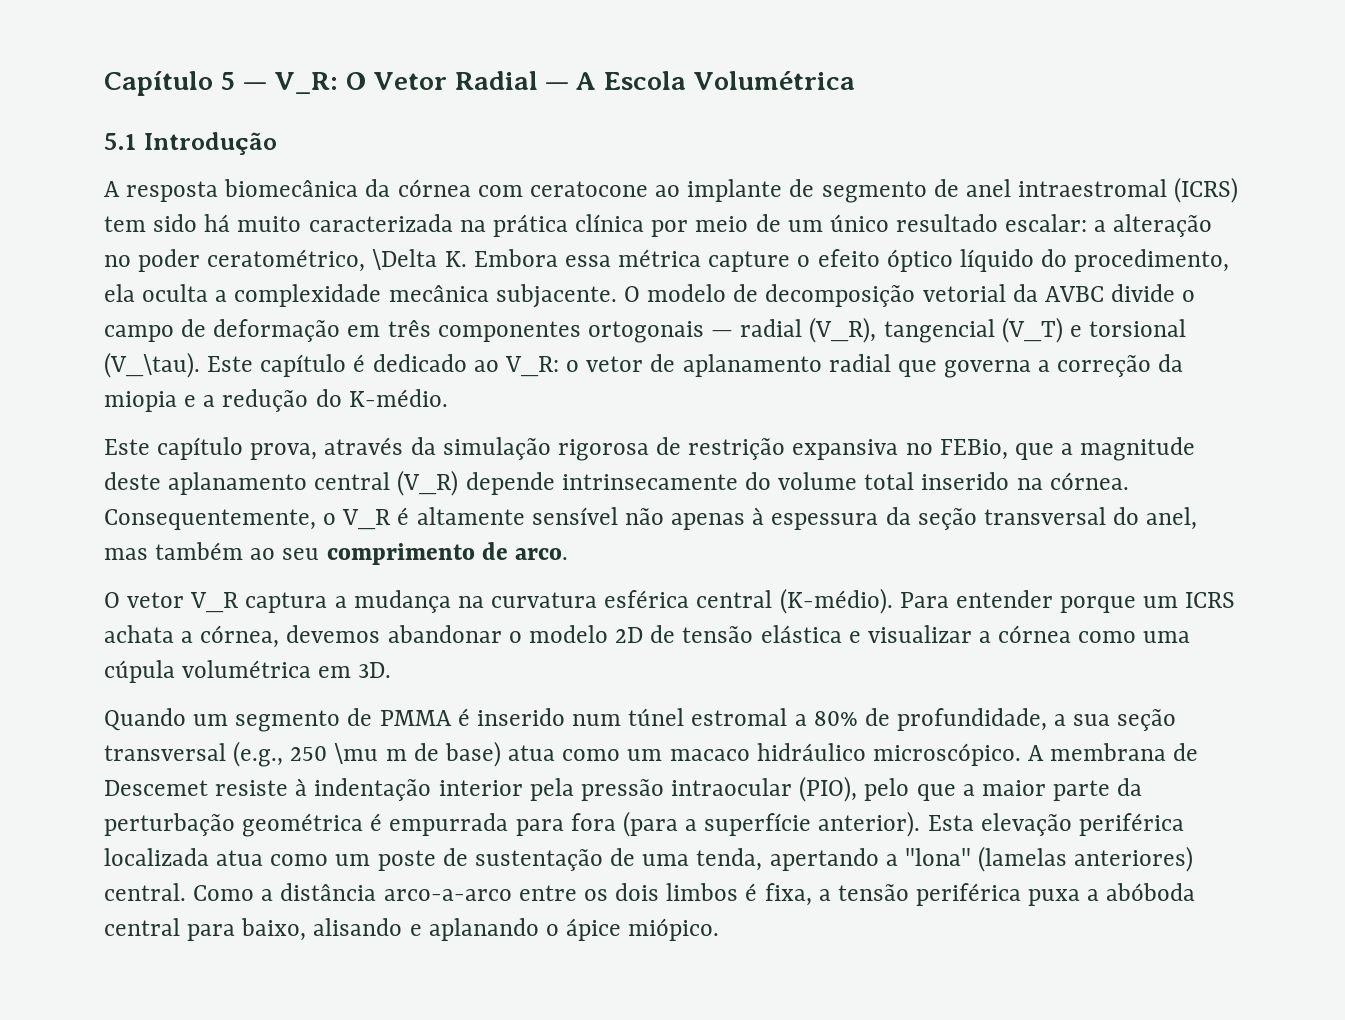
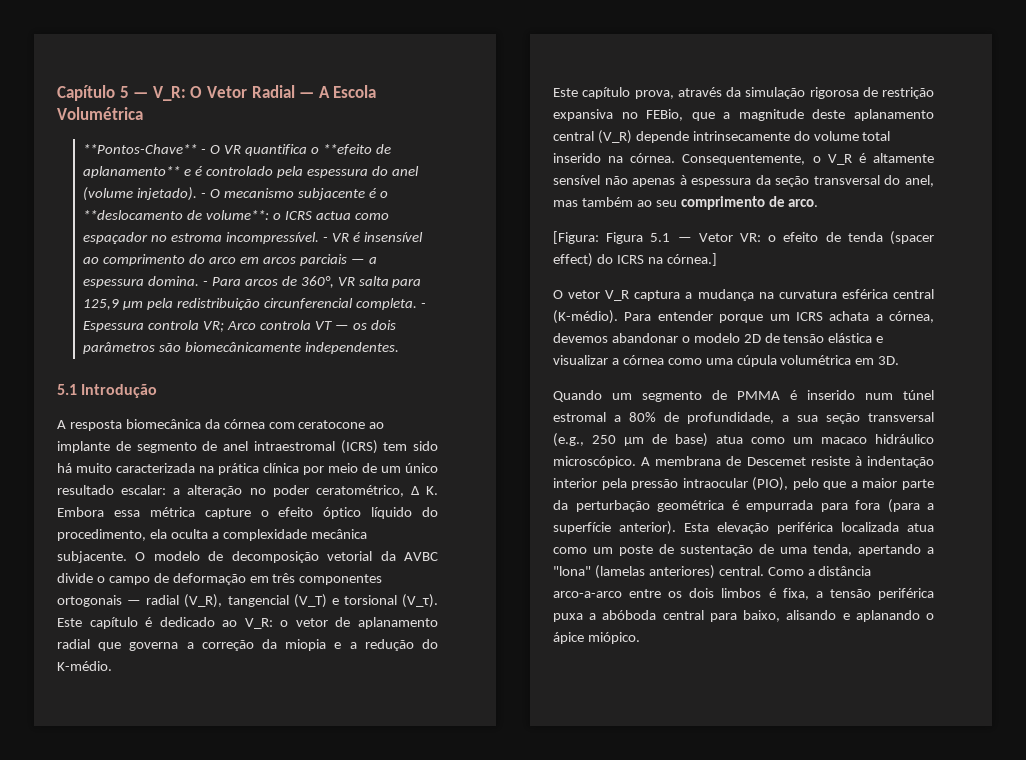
+ **Pontos-Chave** - O VR quantifica o **efeito de aplanamento** e é controlado pela espessura do anel (volume injetado). - O mecanismo subjacente é o **deslocamento de volume**: o ICRS actua como espaçador no estroma incompressível. - VR é insensível ao comprimento do arco em arcos parciais — a espessura domina. - Para arcos de 360°, VR salta para 125,9 μm pela redistribuição circunferencial completa. - Espessura controla VR; Arco controla VT — os dois parâmetros são biomecânicamente independentes.
- A resposta biomecânica da córnea com ceratocone ao implante de segmento de anel intraestromal (ICRS) tem sido há muito caracterizada na prática clínica por meio de um único resultado escalar: a alteração no poder ceratométrico, \Delta K. Embora essa métrica capture o efeito óptico líquido do procedimento, ela oculta a complexidade mecânica subjacente.
+ A resposta biomecânica da córnea com ceratocone ao implante de segmento de anel intraestromal (ICRS) tem sido há muito caracterizada na prática clínica por meio de um único resultado escalar: a alteração no poder ceratométrico, Δ K. Embora essa métrica capture o efeito óptico líquido do procedimento, ela oculta a complexidade mecânica subjacente.
- O modelo de decomposição vetorial da AVBC divide o campo de deformação em três componentes ortogonais — radial (V_R), tangencial (V_T) e torsional (V_\tau).
+ O modelo de decomposição vetorial da AVBC divide o campo de deformação em três componentes ortogonais — radial (V_R), tangencial (V_T) e torsional (V_τ).
+ [Figura: Figura 5.1 — Vetor VR: o efeito de tenda (spacer effect) do ICRS na córnea.]
- Quando um segmento de PMMA é inserido num túnel estromal a 80% de profundidade, a sua seção transversal (e.g., 250 \mu m de base) atua como um macaco hidráulico microscópico.
+ Quando um segmento de PMMA é inserido num túnel estromal a 80% de profundidade, a sua seção transversal (e.g., 250 μm de base) atua como um macaco hidráulico microscópico.

